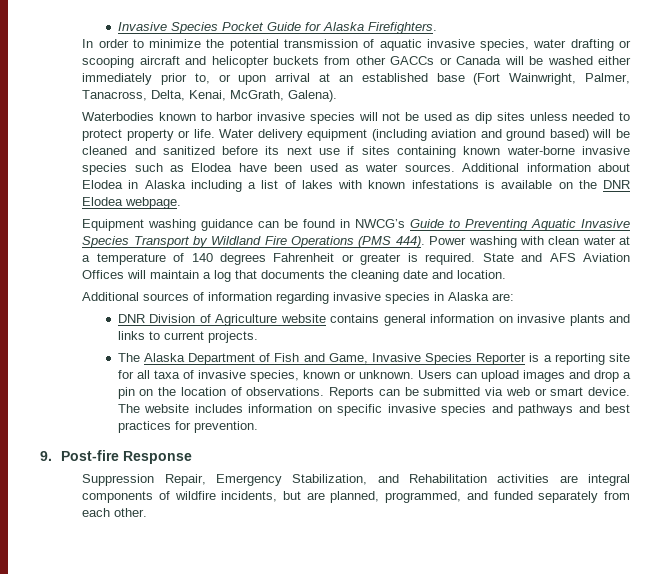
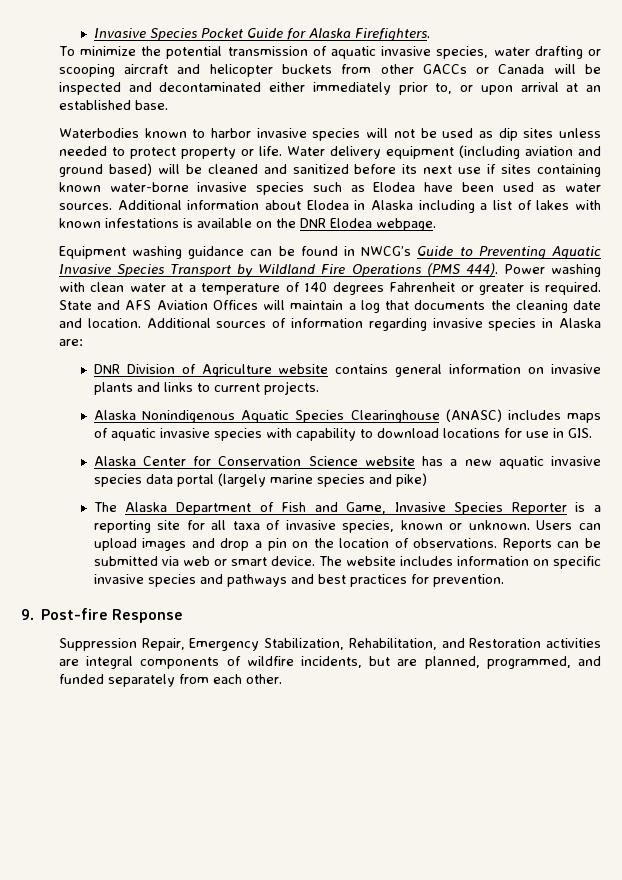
- In order to minimize the potential transmission of aquatic invasive species, water drafting or scooping aircraft and helicopter buckets from other GACCs or Canada will be washed either immediately prior to, or upon arrival at an established base (Fort Wainwright, Palmer, Tanacross, Delta, Kenai, McGrath, Galena).
+ To minimize the potential transmission of aquatic invasive species, water drafting or scooping aircraft and helicopter buckets from other GACCs or Canada will be inspected and decontaminated either immediately prior to, or upon arrival at an established base.
- State and AFS Aviation Offices will maintain a log that documents the cleaning date and location.
- Additional sources of information regarding invasive species in Alaska are:
+ State and AFS Aviation Offices will maintain a log that documents the cleaning date and location. Additional sources of information regarding invasive species in Alaska are:
+ Alaska Nonindigenous Aquatic Species Clearinghouse (ANASC) includes maps of aquatic invasive species with capability to download locations for use in GIS.
+ Alaska Center for Conservation Science website has a new aquatic invasive species data portal (largely marine species and pike)
- Suppression Repair, Emergency Stabilization, and Rehabilitation activities are integral components of wildfire incidents, but are planned, programmed, and funded separately from each other.
+ Suppression Repair, Emergency Stabilization, Rehabilitation, and Restoration activities are integral components of wildfire incidents, but are planned, programmed, and funded separately from each other.

